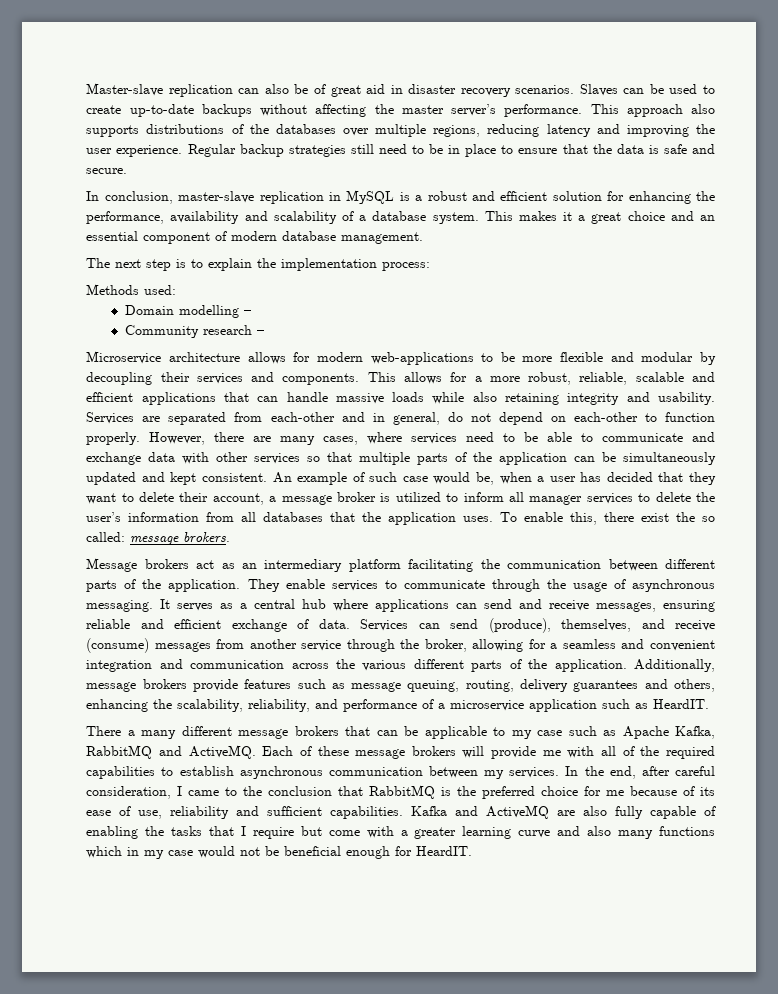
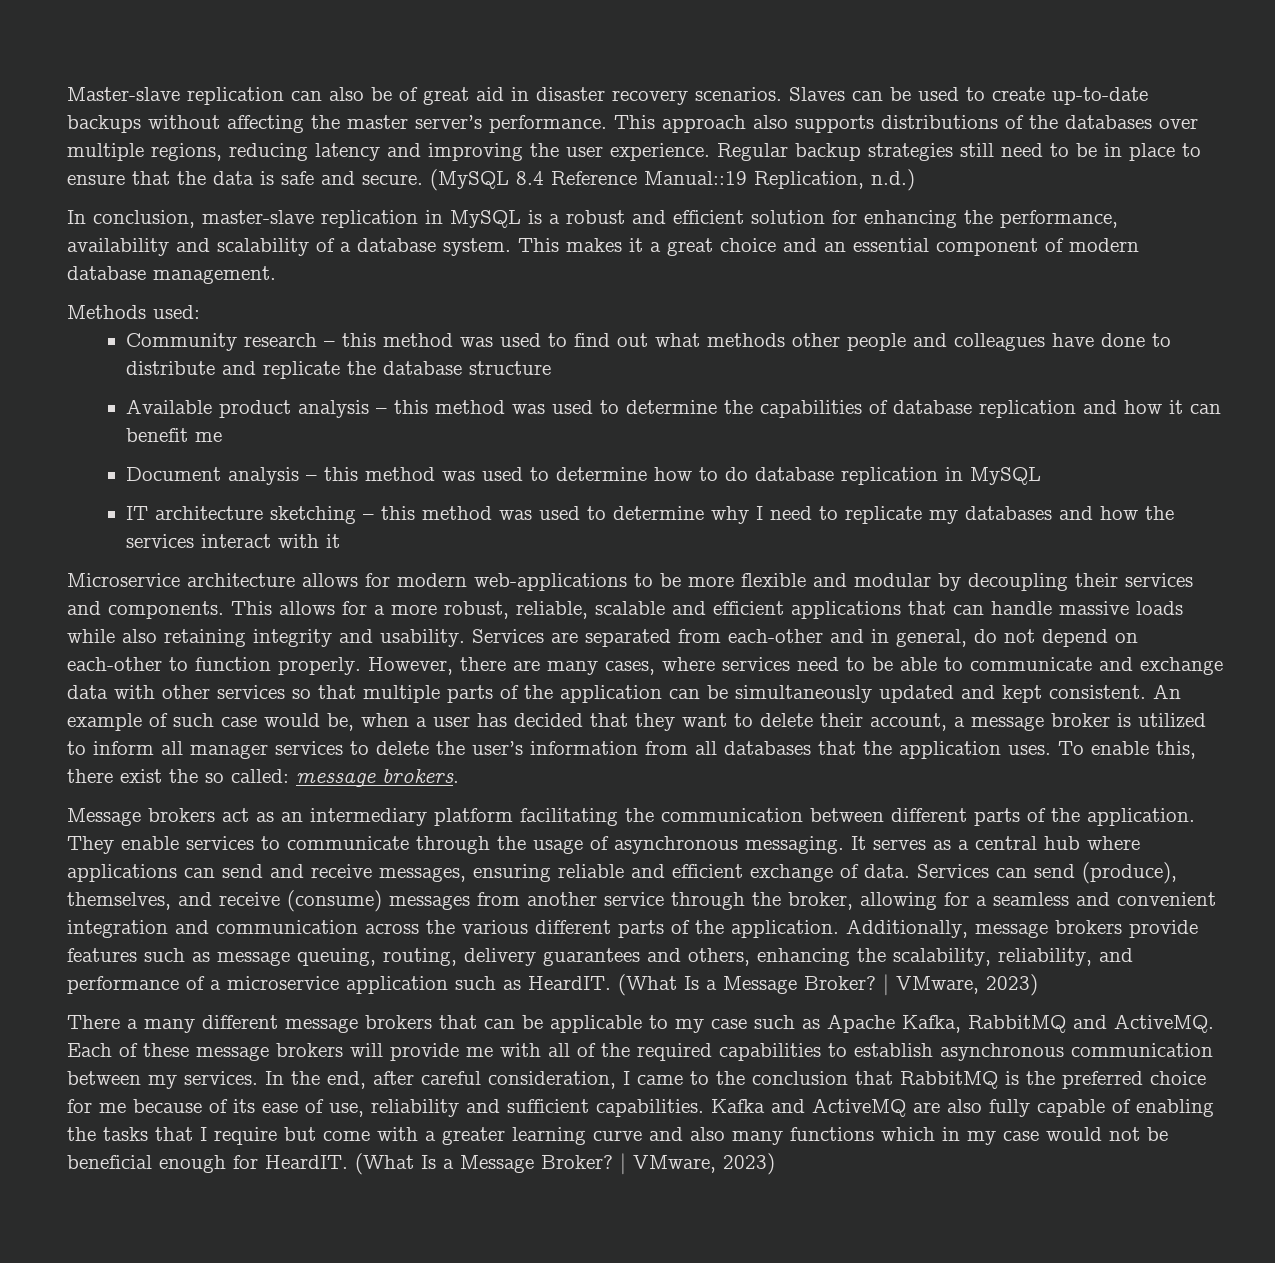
+ (MySQL 8.4 Reference Manual::19 Replication, n.d.)
- The next step is to explain the implementation process:
- Domain modelling –
- Community research –
+ Community research – this method was used to find out what methods other people and colleagues have done to distribute and replicate the database structure
+ Available product analysis – this method was used to determine the capabilities of database replication and how it can benefit me
+ Document analysis – this method was used to determine how to do database replication in MySQL
+ IT architecture sketching – this method was used to determine why I need to replicate my databases and how the services interact with it
- Additionally, message brokers provide features such as message queuing, routing, delivery guarantees and others, enhancing the scalability, reliability, and performance of a microservice application such as HeardIT.
+ Additionally, message brokers provide features such as message queuing, routing, delivery guarantees and others, enhancing the scalability, reliability, and performance of a microservice application such as HeardIT. (What Is a Message Broker? | VMware, 2023)
- Kafka and ActiveMQ are also fully capable of enabling the tasks that I require but come with a greater learning curve and also many functions which in my case would not be beneficial enough for HeardIT.
+ Kafka and ActiveMQ are also fully capable of enabling the tasks that I require but come with a greater learning curve and also many functions which in my case would not be beneficial enough for HeardIT. (What Is a Message Broker? | VMware, 2023)

